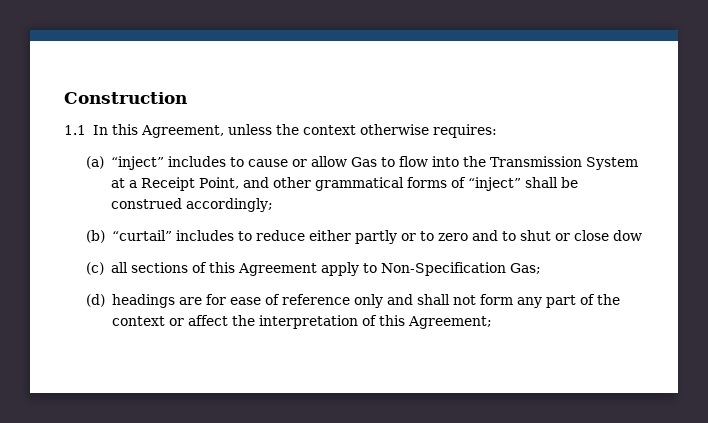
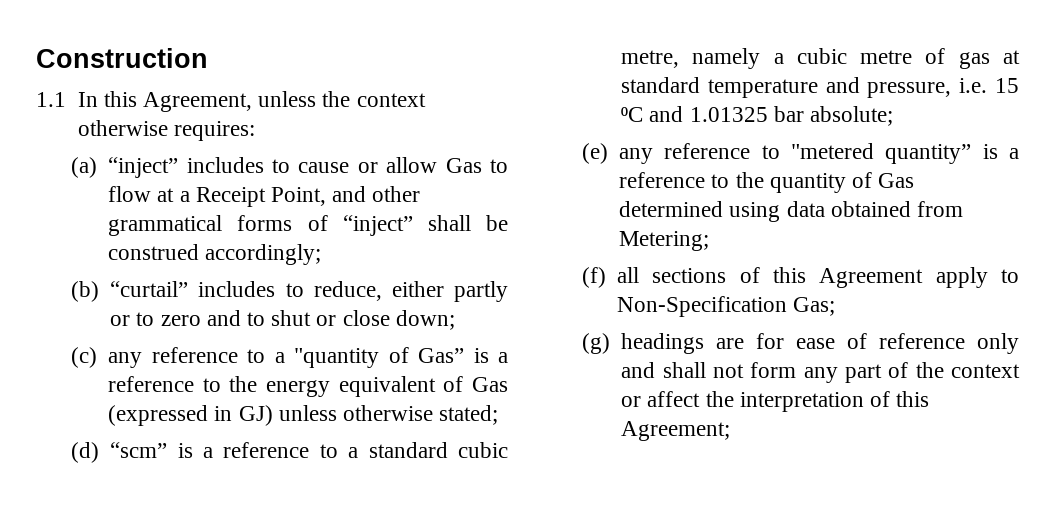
- (a) “inject” includes to cause or allow Gas to flow into the Transmission System at a Receipt Point, and other grammatical forms of “inject” shall be construed accordingly;
+ (a) “inject” includes to cause or allow Gas to flow at a Receipt Point, and other grammatical forms of “inject” shall be construed accordingly;
- (b) “curtail” includes to reduce either partly or to zero and to shut or close dow
- (c) all sections of this Agreement apply to Non-Specification Gas;
+ (b) “curtail” includes to reduce, either partly or to zero and to shut or close down;
+ (c) any reference to a "quantity of Gas” is a reference to the energy equivalent of Gas (expressed in GJ) unless otherwise stated;
+ (d) “scm” is a reference to a standard cubic metre, namely a cubic metre of gas at standard temperature and pressure, i.e. 15 ⁰C and 1.01325 bar absolute;
+ (e) any reference to "metered quantity” is a reference to the quantity of Gas determined using data obtained from Metering;
+ (f) all sections of this Agreement apply to Non-Specification Gas;
- (d) headings are for ease of reference only and shall not form any part of the context or affect the interpretation of this Agreement;
+ (g) headings are for ease of reference only and shall not form any part of the context or affect the interpretation of this Agreement;

